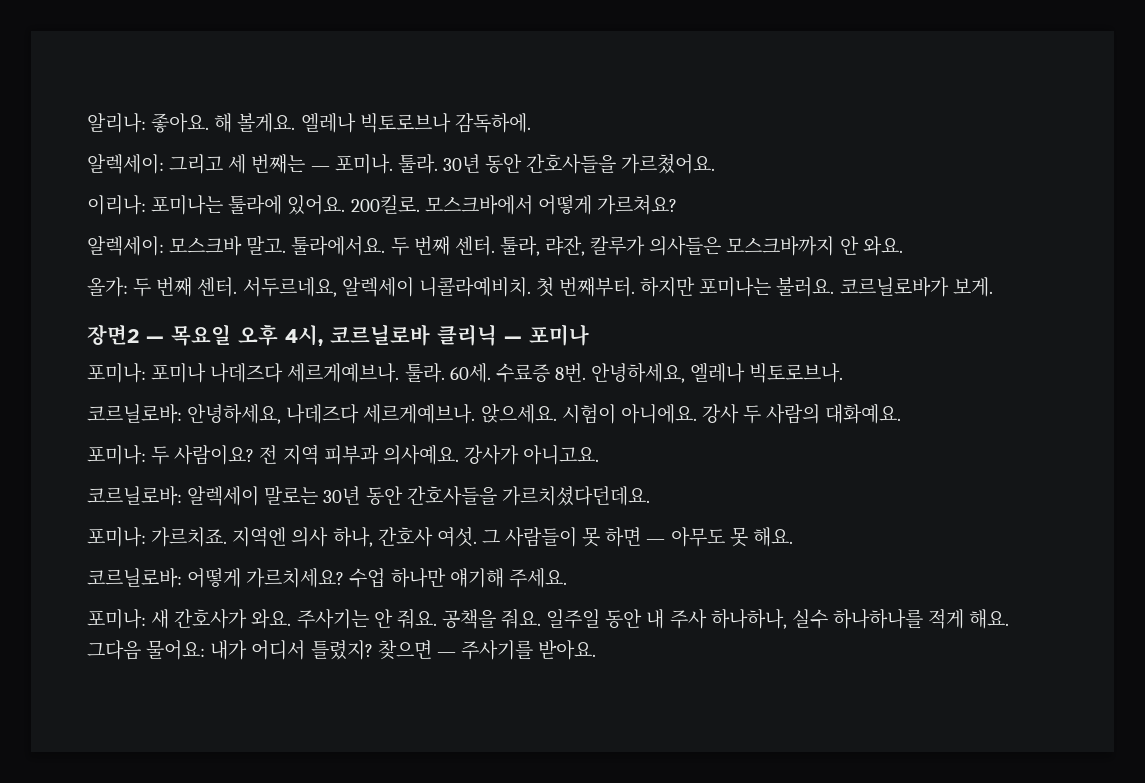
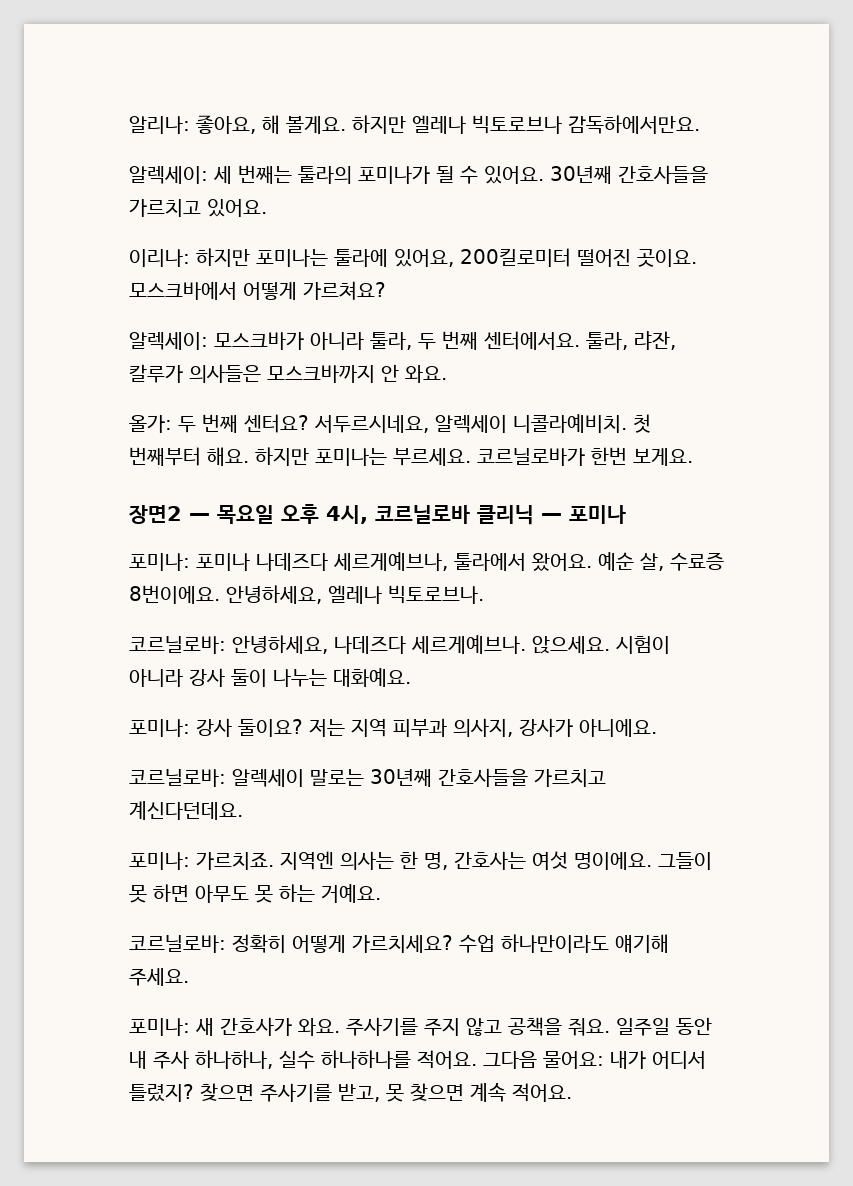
- 알리나: 좋아요. 해 볼게요.
+ 알리나: 좋아요, 해 볼게요.
- 엘레나 빅토로브나 감독하에.
- 알렉세이: 그리고 세 번째는 — 포미나. 툴라. 30년 동안 간호사들을 가르쳤어요.
+ 하지만 엘레나 빅토로브나 감독하에서만요.
+ 알렉세이: 세 번째는 툴라의 포미나가 될 수 있어요. 30년째 간호사들을 가르치고 있어요.
- 이리나: 포미나는 툴라에 있어요. 200킬로.
+ 이리나: 하지만 포미나는 툴라에 있어요, 200킬로미터 떨어진 곳이요.
- 알렉세이: 모스크바 말고. 툴라에서요. 두 번째 센터.
+ 알렉세이: 모스크바가 아니라 툴라, 두 번째 센터에서요.
- 올가: 두 번째 센터. 서두르네요, 알렉세이 니콜라예비치.
+ 올가: 두 번째 센터요? 서두르시네요, 알렉세이 니콜라예비치.
- 첫 번째부터. 하지만 포미나는 불러요. 코르닐로바가 보게.
+ 첫 번째부터 해요. 하지만 포미나는 부르세요. 코르닐로바가 한번 보게요.
- 포미나: 포미나 나데즈다 세르게예브나. 툴라. 60세. 수료증 8번.
+ 포미나: 포미나 나데즈다 세르게예브나, 툴라에서 왔어요. 예순 살, 수료증 8번이에요.
- 시험이 아니에요. 강사 두 사람의 대화예요.
- 포미나: 두 사람이요? 전 지역 피부과 의사예요. 강사가 아니고요.
+ 시험이 아니라 강사 둘이 나누는 대화예요.
+ 포미나: 강사 둘이요? 저는 지역 피부과 의사지, 강사가 아니에요.
- 코르닐로바: 알렉세이 말로는 30년 동안 간호사들을 가르치셨다던데요.
+ 코르닐로바: 알렉세이 말로는 30년째 간호사들을 가르치고 계신다던데요.
- 지역엔 의사 하나, 간호사 여섯. 그 사람들이 못 하면 — 아무도 못 해요.
- 코르닐로바: 어떻게 가르치세요?
+ 지역엔 의사는 한 명, 간호사는 여섯 명이에요. 그들이 못 하면 아무도 못 하는 거예요.
+ 코르닐로바: 정확히 어떻게 가르치세요?
- 수업 하나만 얘기해 주세요.
+ 수업 하나만이라도 얘기해 주세요.
- 주사기는 안 줘요. 공책을 줘요.
+ 주사기를 주지 않고 공책을 줘요.
- 일주일 동안 내 주사 하나하나, 실수 하나하나를 적게 해요.
+ 일주일 동안 내 주사 하나하나, 실수 하나하나를 적어요.
- 찾으면 — 주사기를 받아요.
+ 찾으면 주사기를 받고, 못 찾으면 계속 적어요.

